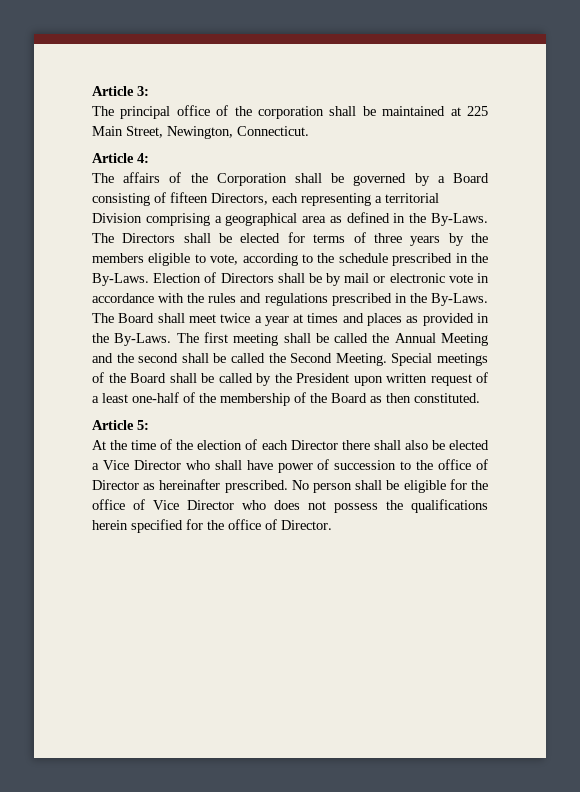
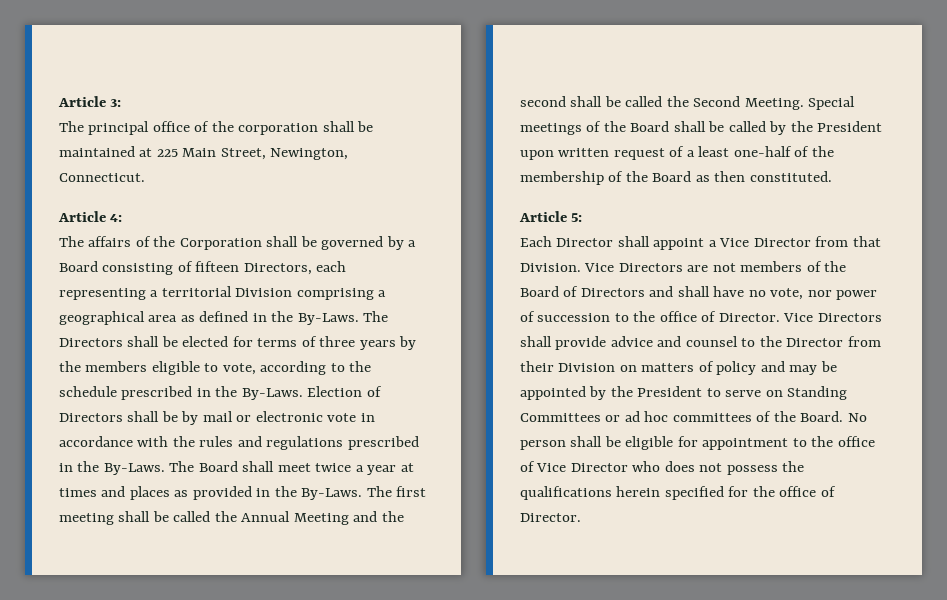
- At the time of the election of each Director there shall also be elected a Vice Director who shall have power of succession to the office of Director as hereinafter prescribed.
+ Each Director shall appoint a Vice Director from that Division. Vice Directors are not members of the Board of Directors and shall have no vote, nor power of succession to the office of Director. Vice Directors shall provide advice and counsel to the Director from their Division on matters of policy and may be appointed by the President to serve on Standing Committees or ad hoc committees of the Board.
- No person shall be eligible for the office of Vice Director who does not possess the qualifications herein specified for the office of Director.
+ No person shall be eligible for appointment to the office of Vice Director who does not possess the qualifications herein specified for the office of Director.

